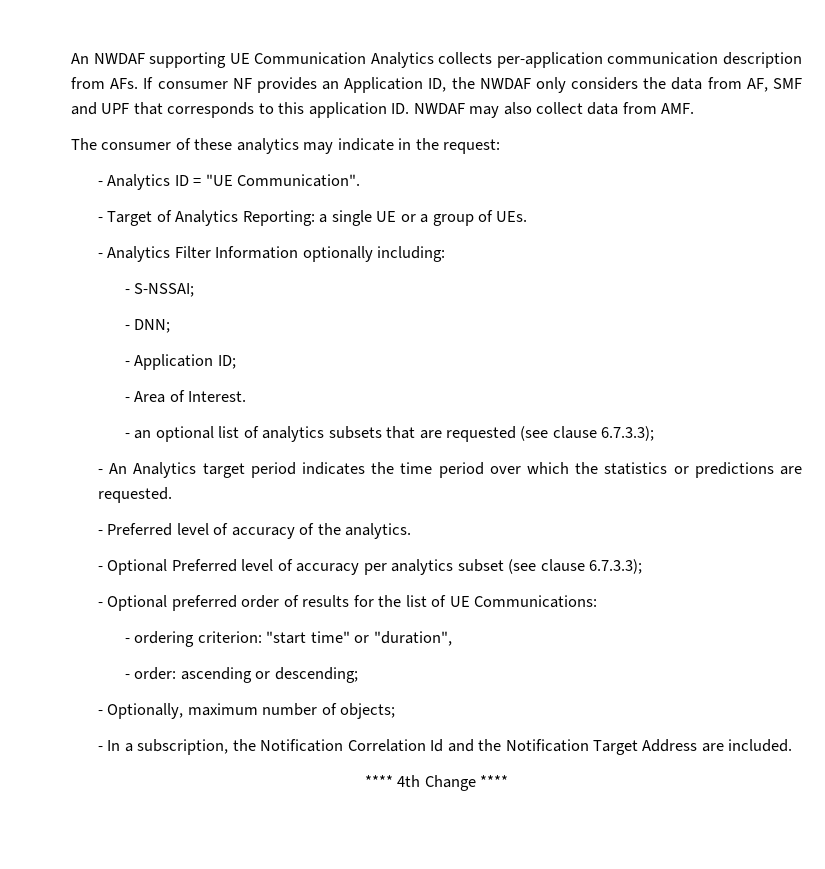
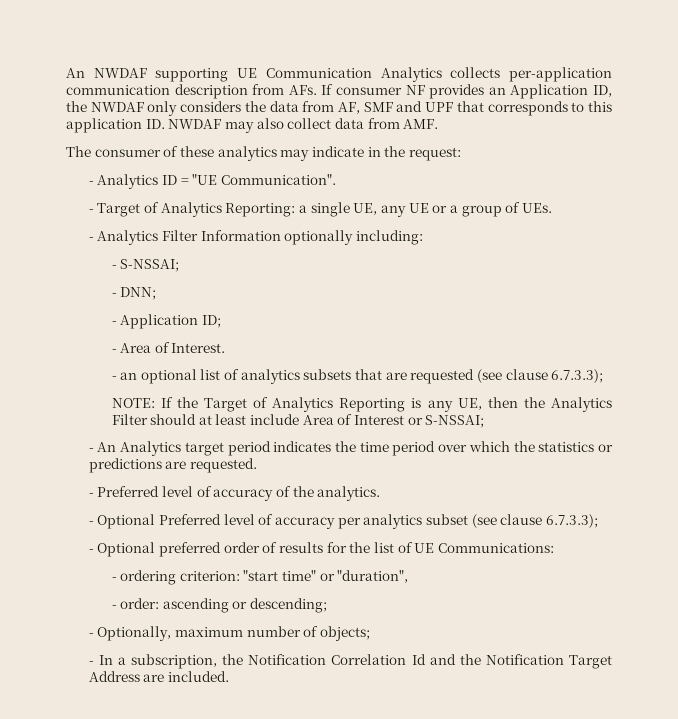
- - Target of Analytics Reporting: a single UE or a group of UEs.
+ - Target of Analytics Reporting: a single UE, any UE or a group of UEs.
+ NOTE: If the Target of Analytics Reporting is any UE, then the Analytics Filter should at least include Area of Interest or S-NSSAI;
- **** 4th Change ****

